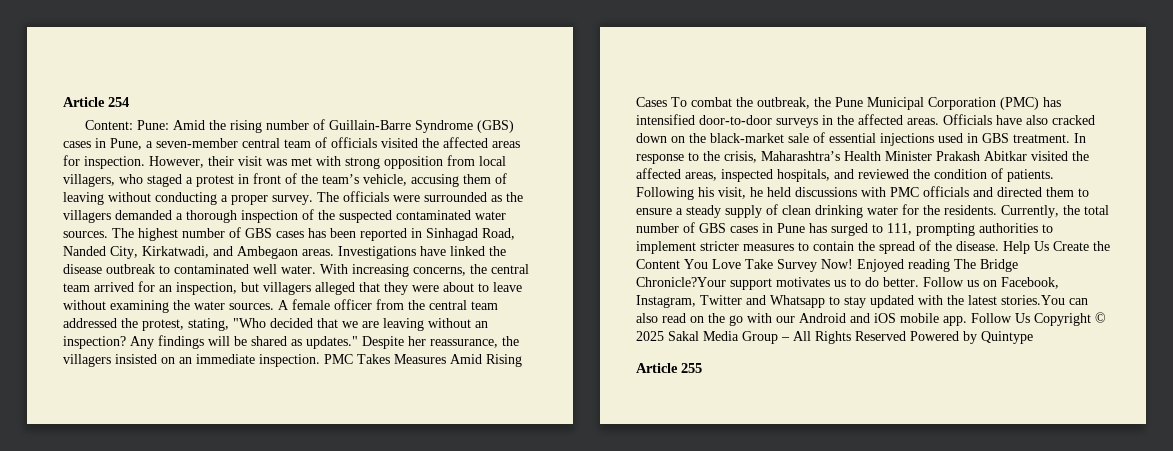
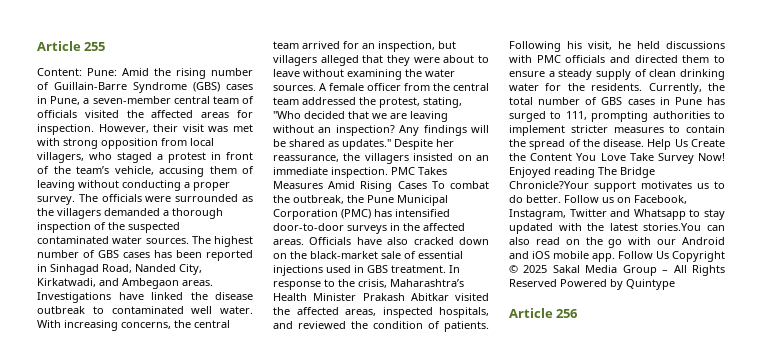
- Article 254
+ Article 255
- Article 255
+ Article 256

